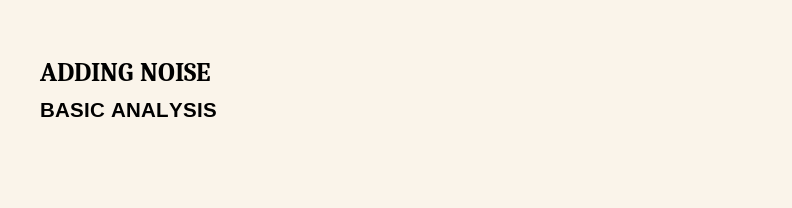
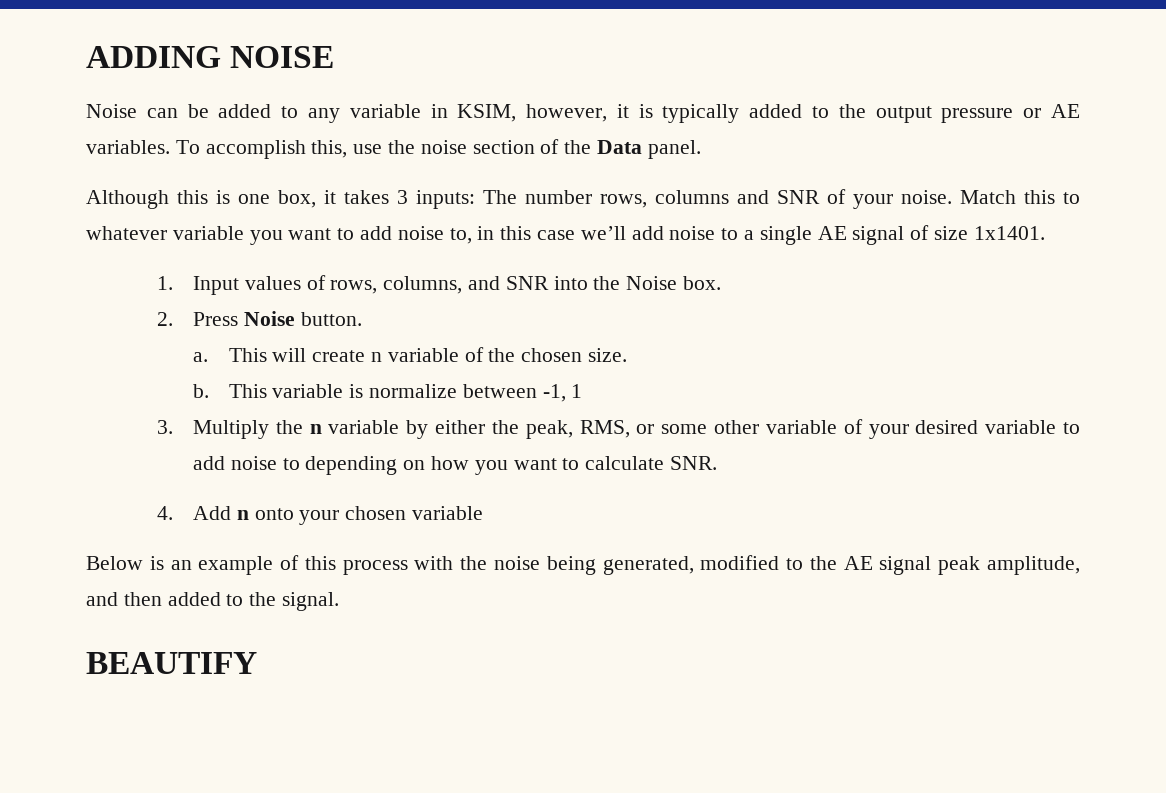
- BASIC ANALYSIS
+ Noise can be added to any variable in KSIM, however, it is typically added to the output pressure or AE variables. To accomplish this, use the noise section of the Data panel.
+ Although this is one box, it takes 3 inputs: The number rows, columns and SNR of your noise. Match this to whatever variable you want to add noise to, in this case we’ll add noise to a single AE signal of size 1x1401.
+ 1. Input values of rows, columns, and SNR into the Noise box.
+ 2. Press Noise button.
+ a. This will create n variable of the chosen size.
+ b. This variable is normalize between -1, 1
+ 3. Multiply the n variable by either the peak, RMS, or some other variable of your desired variable to add noise to depending on how you want to calculate SNR.
+ 4. Add n onto your chosen variable
+ Below is an example of this process with the noise being generated, modified to the AE signal peak amplitude, and then added to the signal.
+ BEAUTIFY

